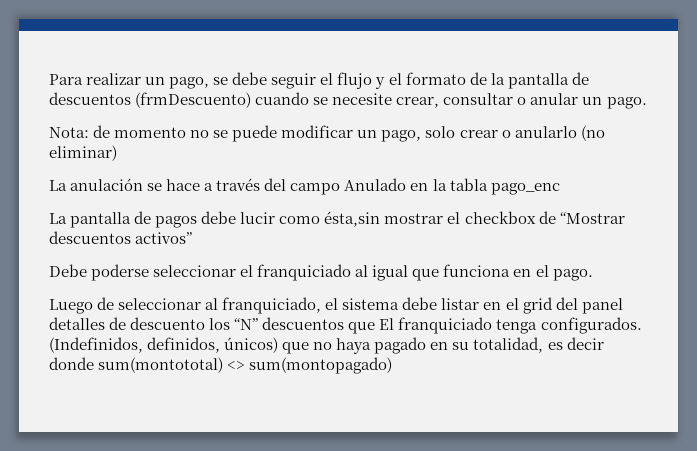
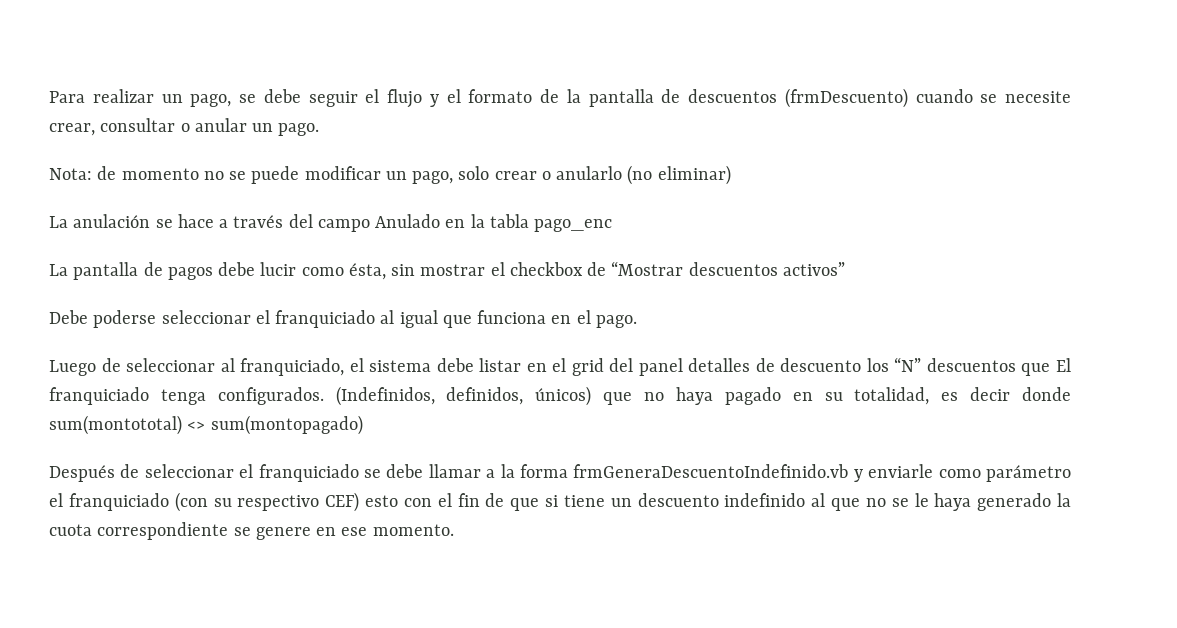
- La pantalla de pagos debe lucir como ésta,sin mostrar el checkbox de “Mostrar descuentos activos”
+ La pantalla de pagos debe lucir como ésta, sin mostrar el checkbox de “Mostrar descuentos activos”
+ Después de seleccionar el franquiciado se debe llamar a la forma frmGeneraDescuentoIndefinido.vb y enviarle como parámetro el franquiciado (con su respectivo CEF) esto con el fin de que si tiene un descuento indefinido al que no se le haya generado la cuota correspondiente se genere en ese momento.

